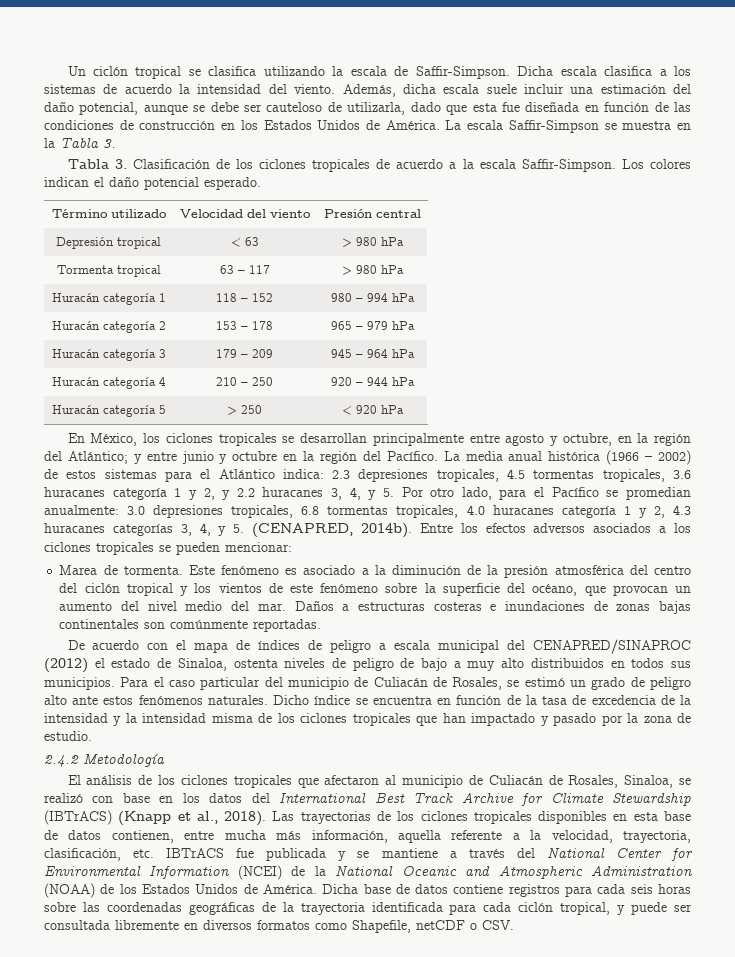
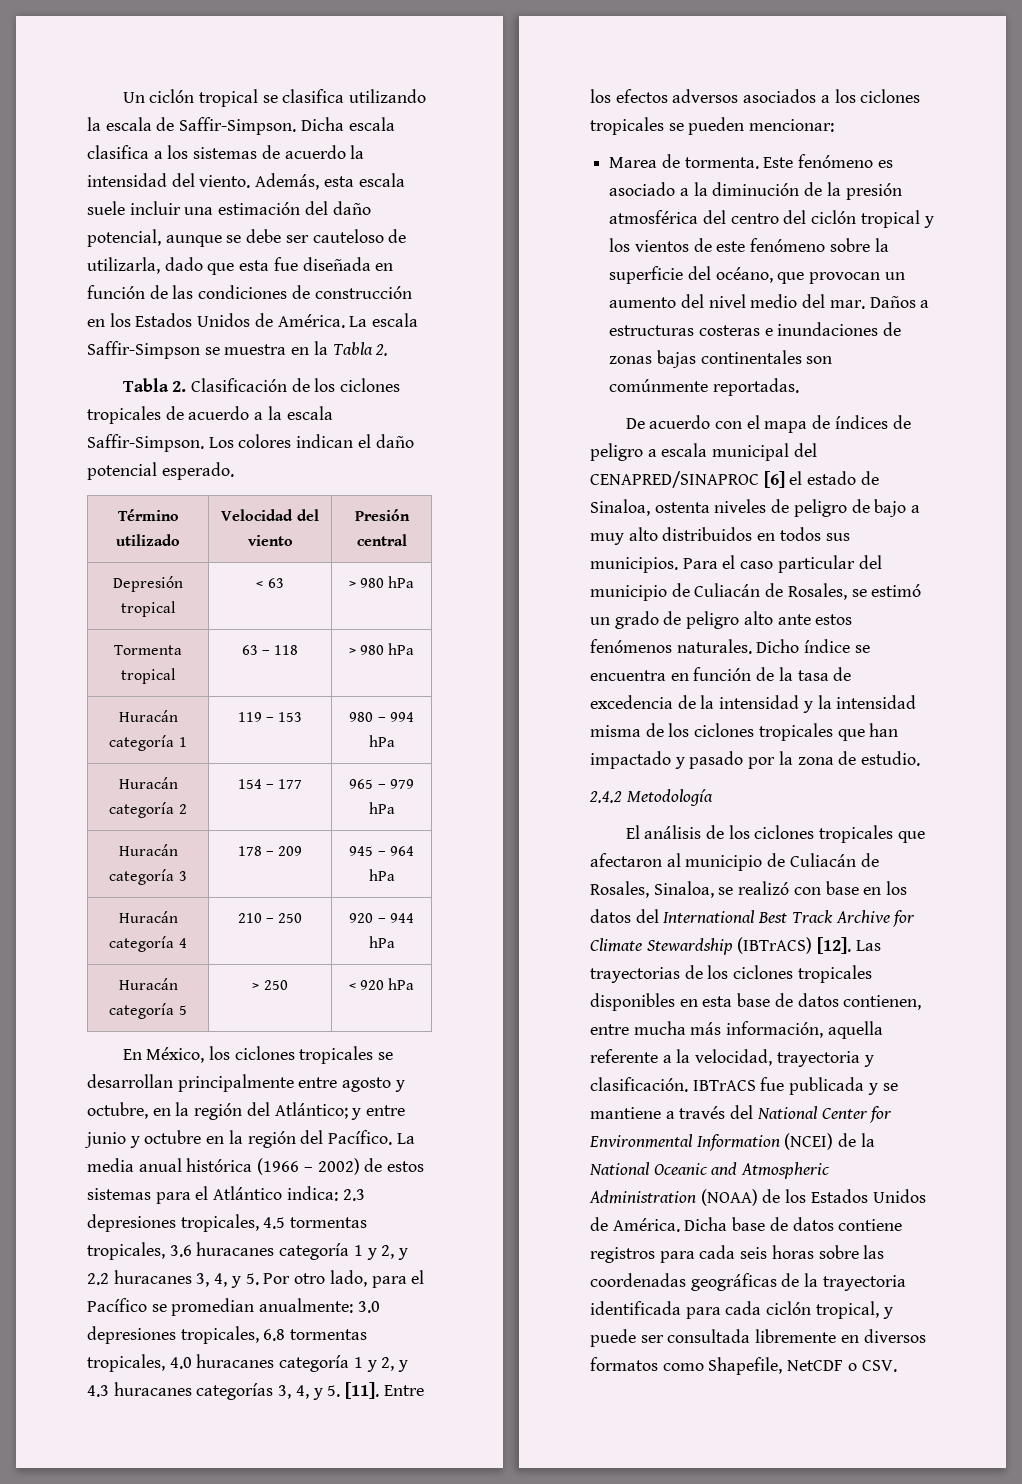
- Además, dicha escala suele incluir una estimación del daño potencial, aunque se debe ser cauteloso de utilizarla, dado que esta fue diseñada en función de las condiciones de construcción en los Estados Unidos de América.
+ Además, esta escala suele incluir una estimación del daño potencial, aunque se debe ser cauteloso de utilizarla, dado que esta fue diseñada en función de las condiciones de construcción en los Estados Unidos de América.
- La escala Saffir-Simpson se muestra en la Tabla 3.
- Tabla 3. Clasificación de los ciclones tropicales de acuerdo a la escala Saffir-Simpson.
+ La escala Saffir-Simpson se muestra en la Tabla 2.
+ Tabla 2. Clasificación de los ciclones tropicales de acuerdo a la escala Saffir-Simpson.
- Tormenta tropical | 63 – 117 | > 980 hPa
+ Tormenta tropical | 63 – 118 | > 980 hPa
- Huracán categoría 1 | 118 – 152 | 980 – 994 hPa
+ Huracán categoría 1 | 119 – 153 | 980 – 994 hPa
- Huracán categoría 2 | 153 – 178 | 965 – 979 hPa
+ Huracán categoría 2 | 154 – 177 | 965 – 979 hPa
- Huracán categoría 3 | 179 – 209 | 945 – 964 hPa
+ Huracán categoría 3 | 178 – 209 | 945 – 964 hPa
- 3.0 depresiones tropicales, 6.8 tormentas tropicales, 4.0 huracanes categoría 1 y 2, 4.3 huracanes categorías 3, 4, y 5. (CENAPRED, 2014b).
+ 3.0 depresiones tropicales, 6.8 tormentas tropicales, 4.0 huracanes categoría 1 y 2, y 4.3 huracanes categorías 3, 4, y 5. [11].
- De acuerdo con el mapa de índices de peligro a escala municipal del CENAPRED/SINAPROC (2012) el estado de Sinaloa, ostenta niveles de peligro de bajo a muy alto distribuidos en todos sus municipios.
+ De acuerdo con el mapa de índices de peligro a escala municipal del CENAPRED/SINAPROC [6] el estado de Sinaloa, ostenta niveles de peligro de bajo a muy alto distribuidos en todos sus municipios.
- El análisis de los ciclones tropicales que afectaron al municipio de Culiacán de Rosales, Sinaloa, se realizó con base en los datos del International Best Track Archive for Climate Stewardship (IBTrACS) (Knapp et al., 2018).
+ El análisis de los ciclones tropicales que afectaron al municipio de Culiacán de Rosales, Sinaloa, se realizó con base en los datos del International Best Track Archive for Climate Stewardship (IBTrACS) [12].
- Las trayectorias de los ciclones tropicales disponibles en esta base de datos contienen, entre mucha más información, aquella referente a la velocidad, trayectoria, clasificación, etc. IBTrACS fue publicada y se mantiene a través del National Center for Environmental Information (NCEI) de la National Oceanic and Atmospheric Administration (NOAA) de los Estados Unidos de América.
+ Las trayectorias de los ciclones tropicales disponibles en esta base de datos contienen, entre mucha más información, aquella referente a la velocidad, trayectoria y clasificación. IBTrACS fue publicada y se mantiene a través del National Center for Environmental Information (NCEI) de la National Oceanic and Atmospheric Administration (NOAA) de los Estados Unidos de América.
- Dicha base de datos contiene registros para cada seis horas sobre las coordenadas geográficas de la trayectoria identificada para cada ciclón tropical, y puede ser consultada libremente en diversos formatos como Shapefile, netCDF o CSV.
+ Dicha base de datos contiene registros para cada seis horas sobre las coordenadas geográficas de la trayectoria identificada para cada ciclón tropical, y puede ser consultada libremente en diversos formatos como Shapefile, NetCDF o CSV.

